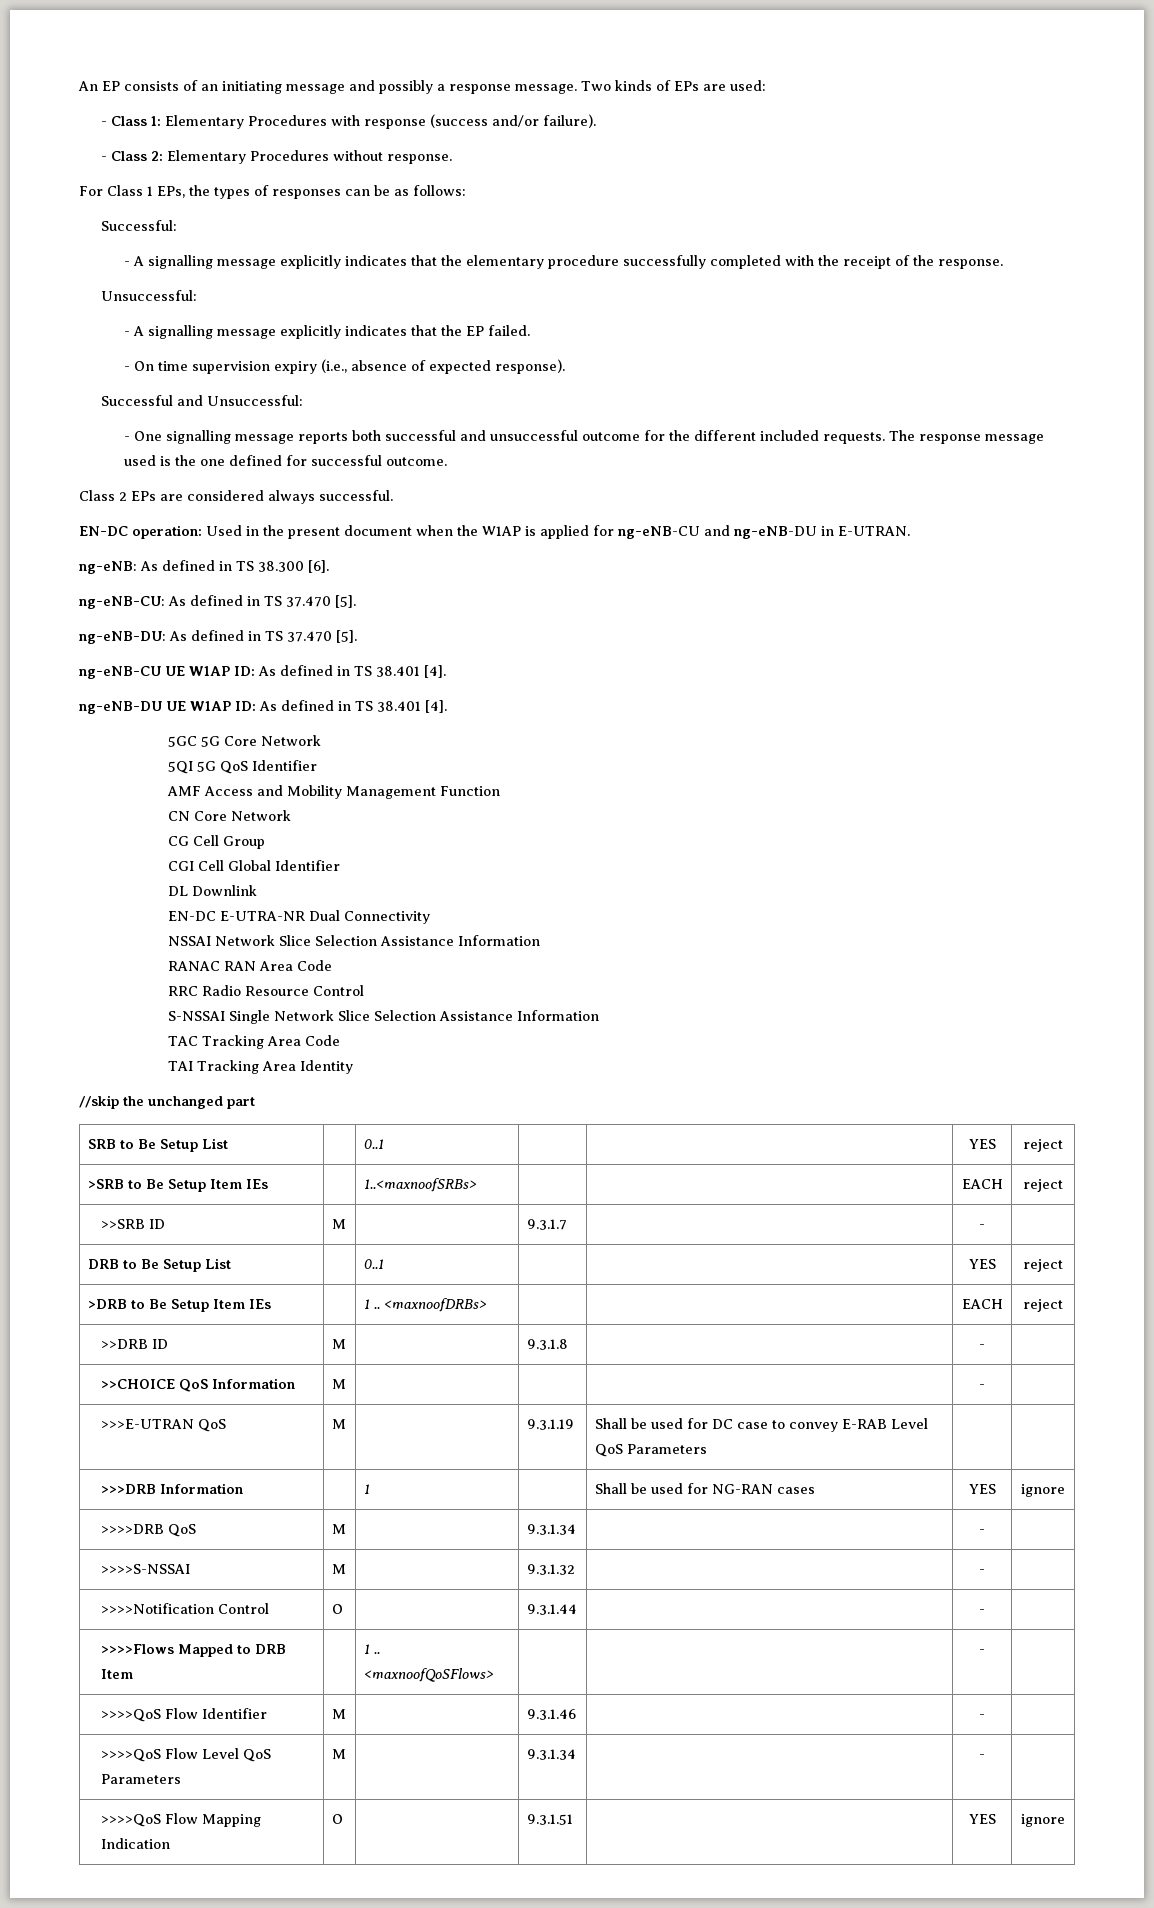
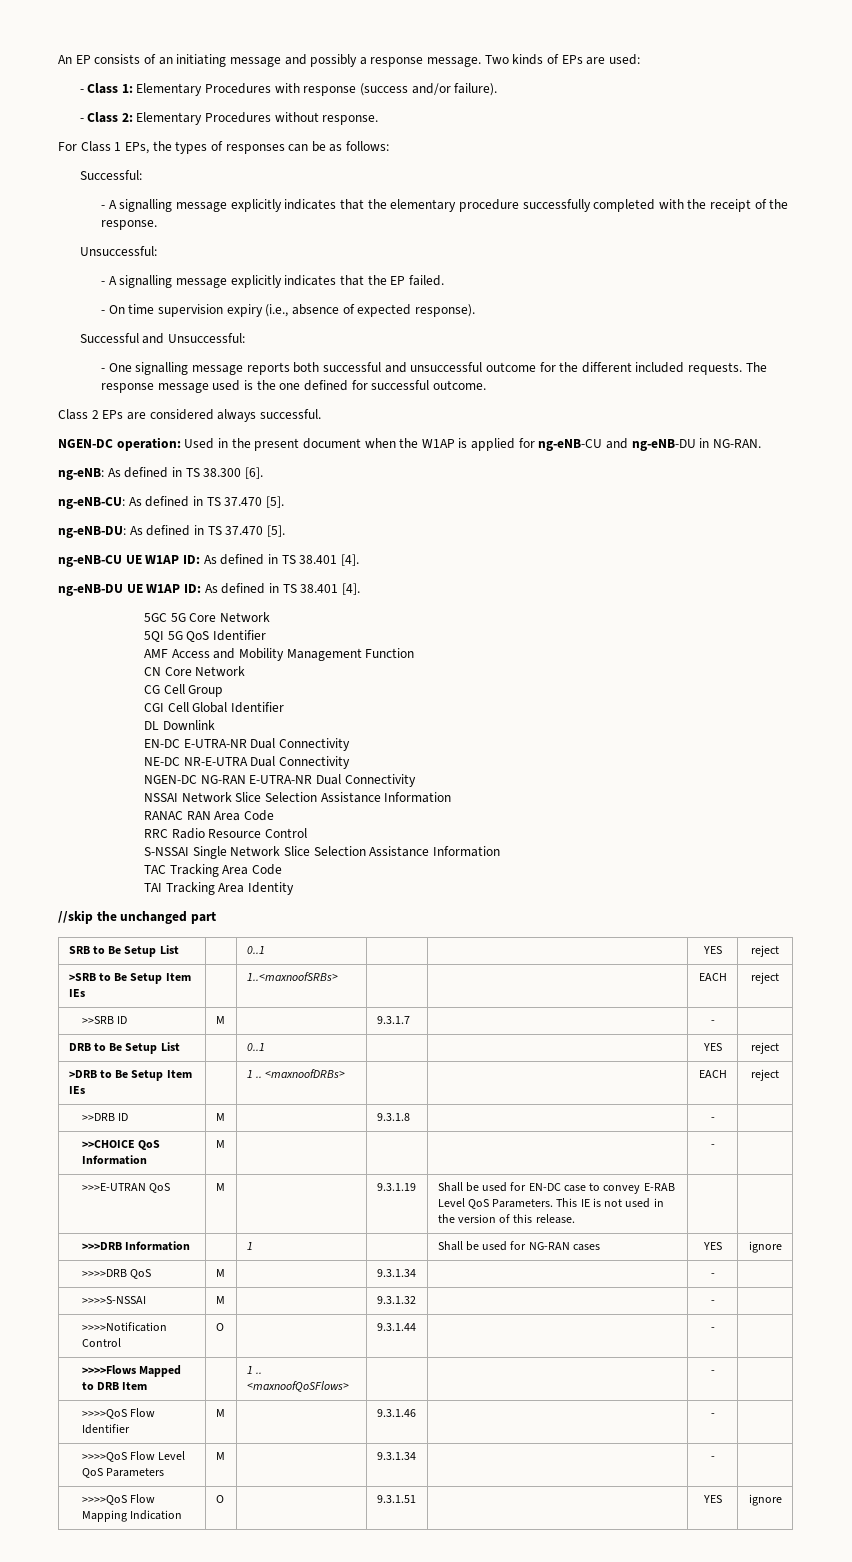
- EN-DC operation: Used in the present document when the W1AP is applied for ng-eNB-CU and ng-eNB-DU in E-UTRAN.
+ NGEN-DC operation: Used in the present document when the W1AP is applied for ng-eNB-CU and ng-eNB-DU in NG-RAN.
+ NE-DC NR-E-UTRA Dual Connectivity
+ NGEN-DC NG-RAN E-UTRA-NR Dual Connectivity
- >>>E-UTRAN QoS | M | | 9.3.1.19 | Shall be used for DC case to convey E-RAB Level QoS Parameters | |
+ >>>E-UTRAN QoS | M | | 9.3.1.19 | Shall be used for EN-DC case to convey E-RAB Level QoS Parameters. This IE is not used in the version of this release. | |

